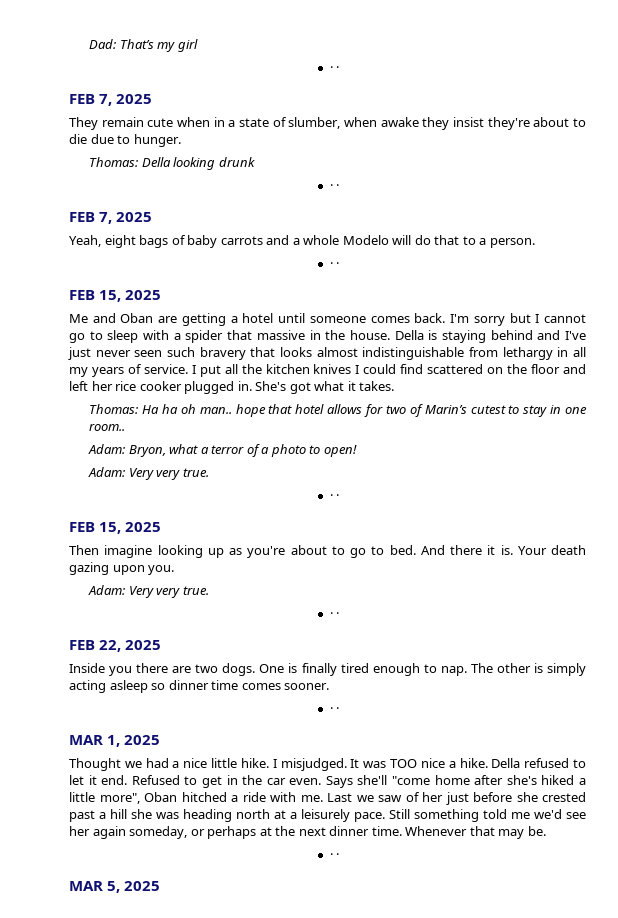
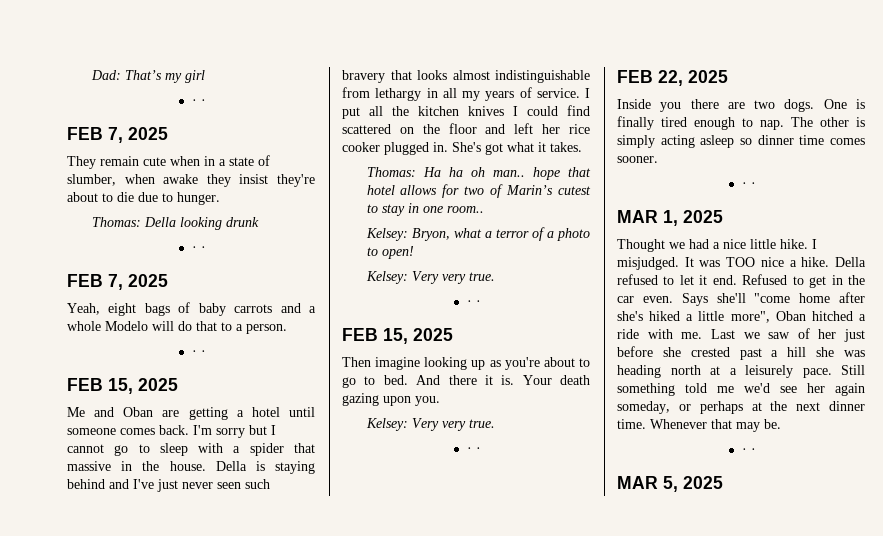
- Adam: Bryon, what a terror of a photo to open!
- Adam: Very very true.
+ Kelsey: Bryon, what a terror of a photo to open!
+ Kelsey: Very very true.
  Your death gazing upon you.
- Adam: Very very true.
+ Kelsey: Very very true.

